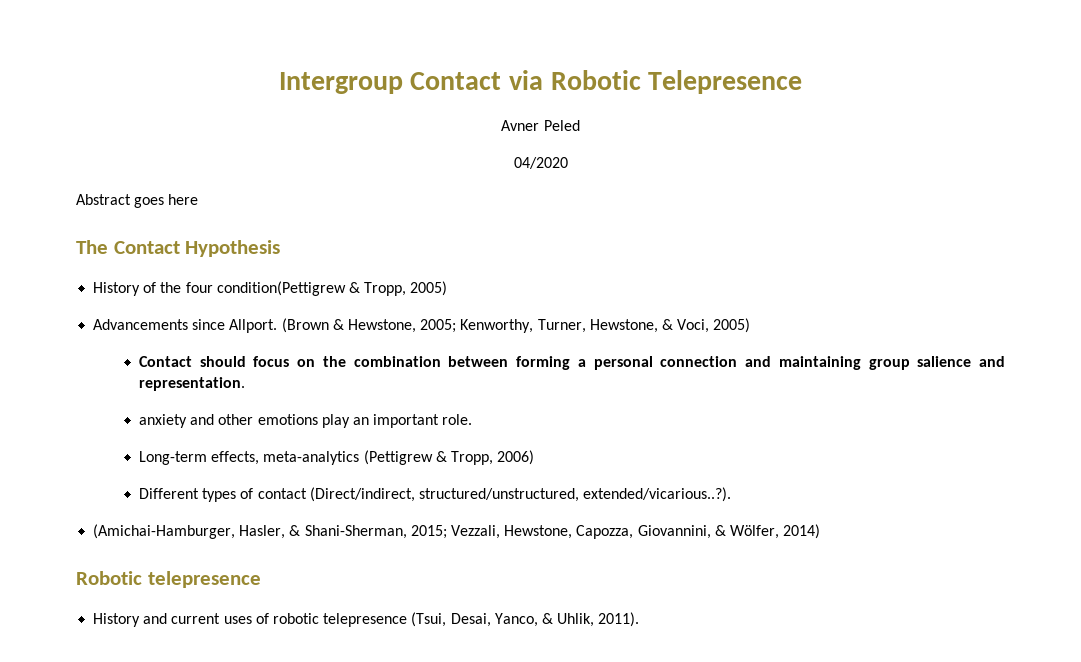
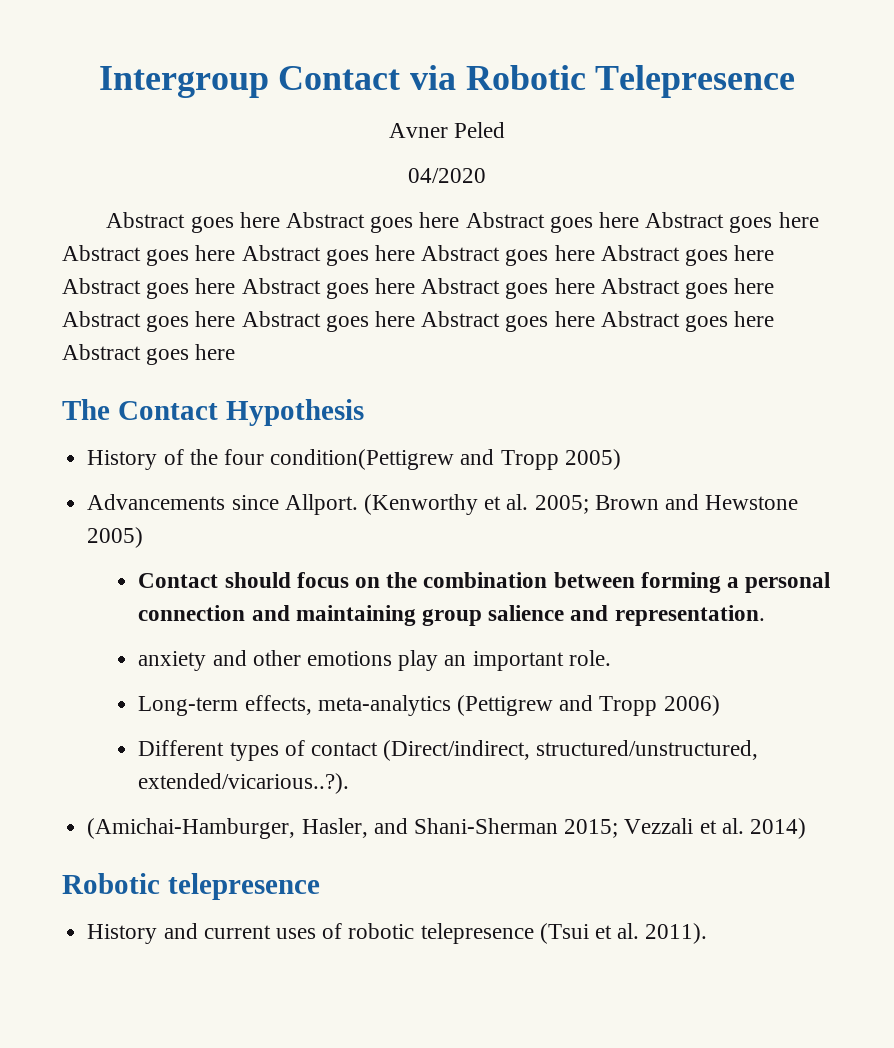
- Abstract goes here
+ Abstract goes here Abstract goes here Abstract goes here Abstract goes here Abstract goes here Abstract goes here Abstract goes here Abstract goes here Abstract goes here Abstract goes here Abstract goes here Abstract goes here Abstract goes here Abstract goes here Abstract goes here Abstract goes here Abstract goes here
- History of the four condition(Pettigrew & Tropp, 2005)
+ History of the four condition(Pettigrew and Tropp 2005)
- (Brown & Hewstone, 2005; Kenworthy, Turner, Hewstone, & Voci, 2005)
+ (Kenworthy et al. 2005; Brown and Hewstone 2005)
- Long-term effects, meta-analytics (Pettigrew & Tropp, 2006)
+ Long-term effects, meta-analytics (Pettigrew and Tropp 2006)
- (Amichai-Hamburger, Hasler, & Shani-Sherman, 2015; Vezzali, Hewstone, Capozza, Giovannini, & Wölfer, 2014)
+ (Amichai-Hamburger, Hasler, and Shani-Sherman 2015; Vezzali et al. 2014)
- History and current uses of robotic telepresence (Tsui, Desai, Yanco, & Uhlik, 2011).
+ History and current uses of robotic telepresence (Tsui et al. 2011).

